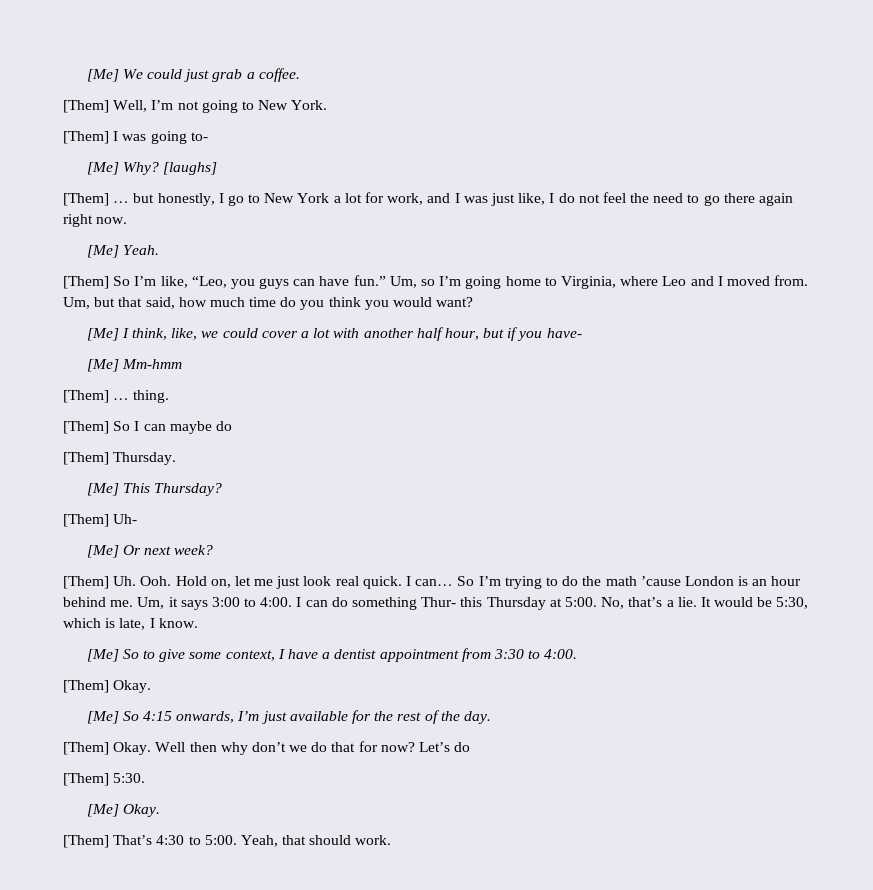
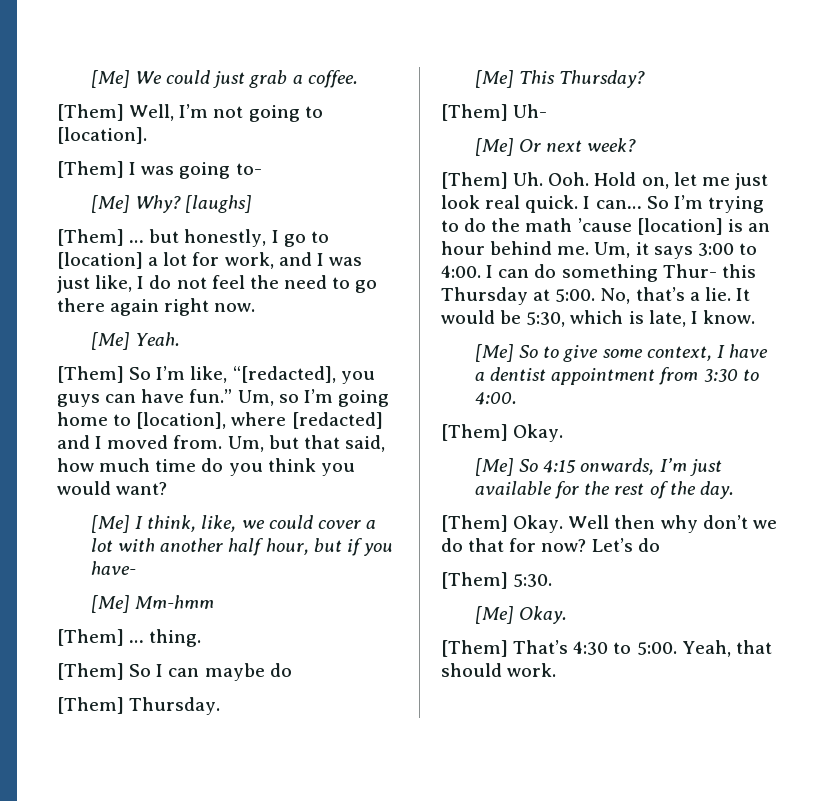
- [Them] Well, I’m not going to New York.
+ [Them] Well, I’m not going to [location].
- [Them] … but honestly, I go to New York a lot for work, and I was just like, I do not feel the need to go there again right now.
+ [Them] … but honestly, I go to [location] a lot for work, and I was just like, I do not feel the need to go there again right now.
- [Them] So I’m like, “Leo, you guys can have fun.”
+ [Them] So I’m like, “[redacted], you guys can have fun.”
- Um, so I’m going home to Virginia, where Leo and I moved from.
+ Um, so I’m going home to [location], where [redacted] and I moved from.
- So I’m trying to do the math ’cause London is an hour behind me.
+ So I’m trying to do the math ’cause [location] is an hour behind me.

